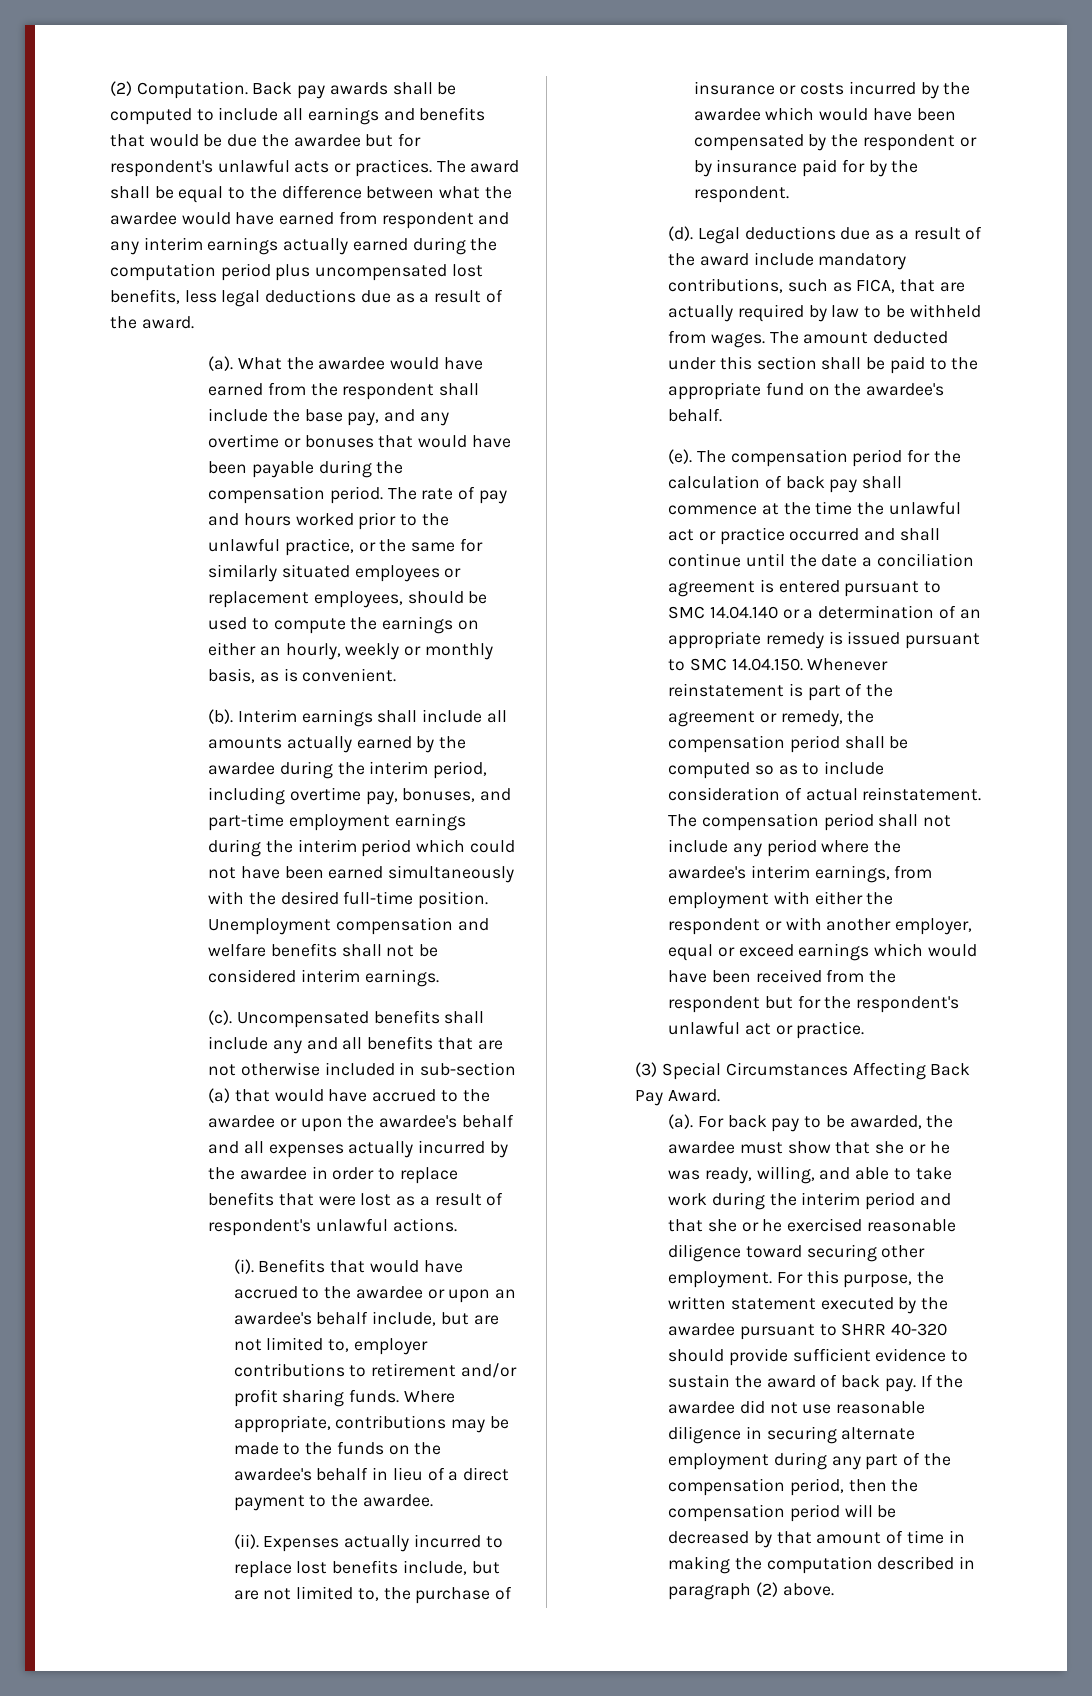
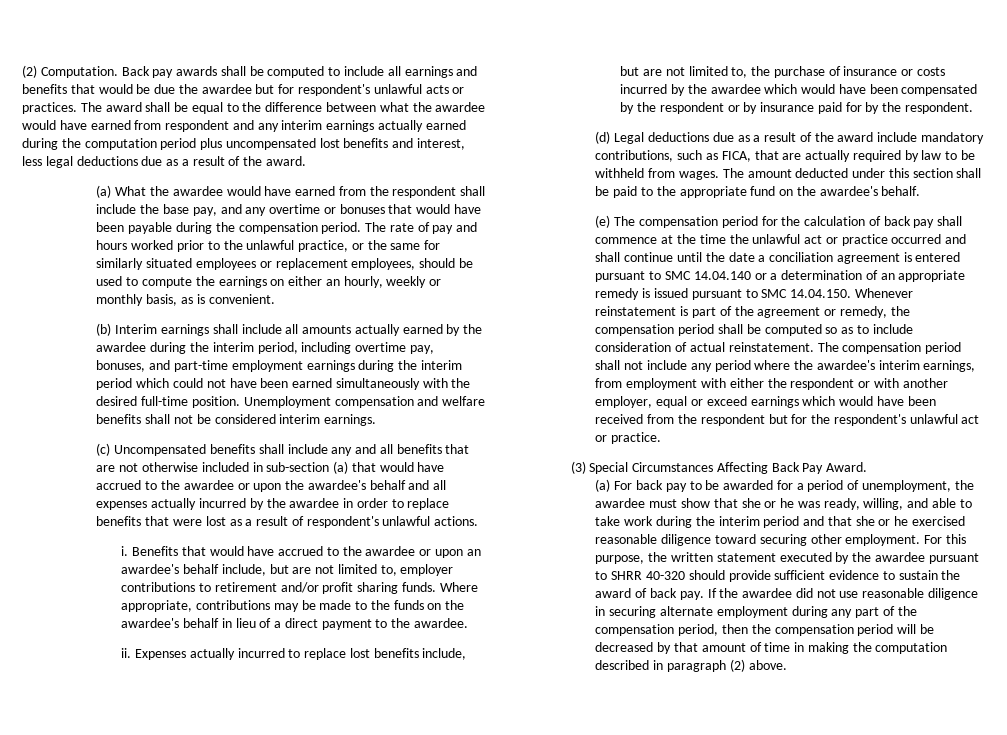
- The award shall be equal to the difference between what the awardee would have earned from respondent and any interim earnings actually earned during the computation period plus uncompensated lost benefits, less legal deductions due as a result of the award.
+ The award shall be equal to the difference between what the awardee would have earned from respondent and any interim earnings actually earned during the computation period plus uncompensated lost benefits and interest, less legal deductions due as a result of the award.
- (a). What the awardee would have earned from the respondent shall include the base pay, and any overtime or bonuses that would have been payable during the compensation period.
+ (a) What the awardee would have earned from the respondent shall include the base pay, and any overtime or bonuses that would have been payable during the compensation period.
- (b). Interim earnings shall include all amounts actually earned by the awardee during the interim period, including overtime pay, bonuses, and part-time employment earnings during the interim period which could not have been earned simultaneously with the desired full-time position.
+ (b) Interim earnings shall include all amounts actually earned by the awardee during the interim period, including overtime pay, bonuses, and part-time employment earnings during the interim period which could not have been earned simultaneously with the desired full-time position.
- (c). Uncompensated benefits shall include any and all benefits that are not otherwise included in sub-section (a) that would have accrued to the awardee or upon the awardee's behalf and all expenses actually incurred by the awardee in order to replace benefits that were lost as a result of respondent's unlawful actions.
+ (c) Uncompensated benefits shall include any and all benefits that are not otherwise included in sub-section (a) that would have accrued to the awardee or upon the awardee's behalf and all expenses actually incurred by the awardee in order to replace benefits that were lost as a result of respondent's unlawful actions.
- (i).
+ i.
- (ii).
+ ii.
- (d). Legal deductions due as a result of the award include mandatory contributions, such as FICA, that are actually required by law to be withheld from wages.
+ (d) Legal deductions due as a result of the award include mandatory contributions, such as FICA, that are actually required by law to be withheld from wages.
- (e). The compensation period for the calculation of back pay shall commence at the time the unlawful act or practice occurred and shall continue until the date a conciliation agreement is entered pursuant to SMC 14.04.140 or a determination of an appropriate remedy is issued pursuant to SMC 14.04.150. Whenever reinstatement is part of the agreement or remedy, the compensation period shall be computed so as to include consideration of actual reinstatement.
+ (e) The compensation period for the calculation of back pay shall commence at the time the unlawful act or practice occurred and shall continue until the date a conciliation agreement is entered pursuant to SMC 14.04.140 or a determination of an appropriate remedy is issued pursuant to SMC 14.04.150. Whenever reinstatement is part of the agreement or remedy, the compensation period shall be computed so as to include consideration of actual reinstatement.
- (a). For back pay to be awarded, the awardee must show that she or he was ready, willing, and able to take work during the interim period and that she or he exercised reasonable diligence toward securing other employment.
+ (a) For back pay to be awarded for a period of unemployment, the awardee must show that she or he was ready, willing, and able to take work during the interim period and that she or he exercised reasonable diligence toward securing other employment.

